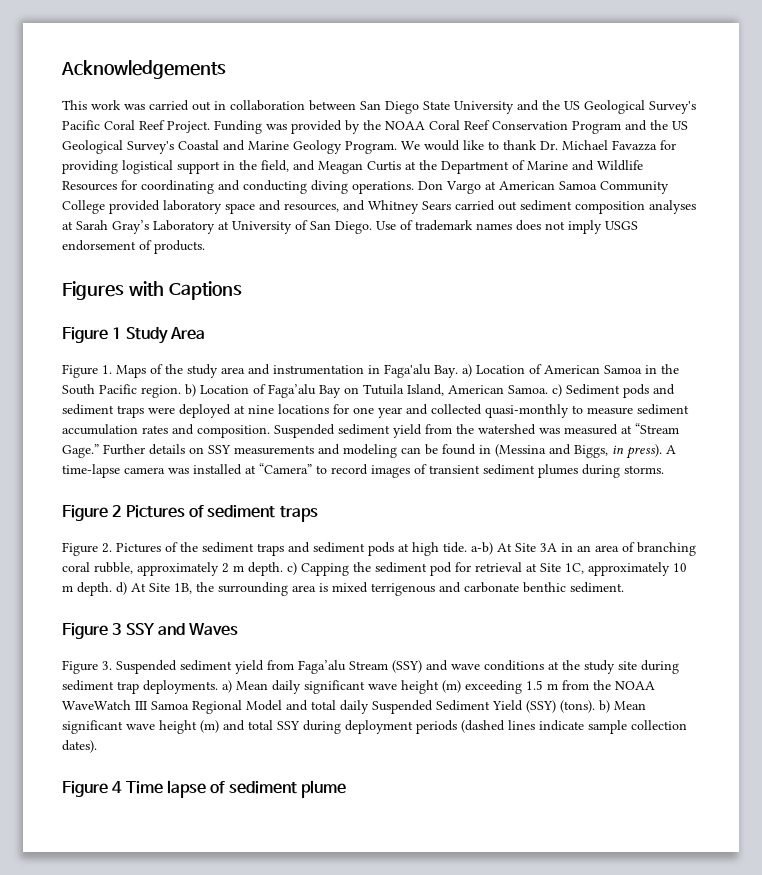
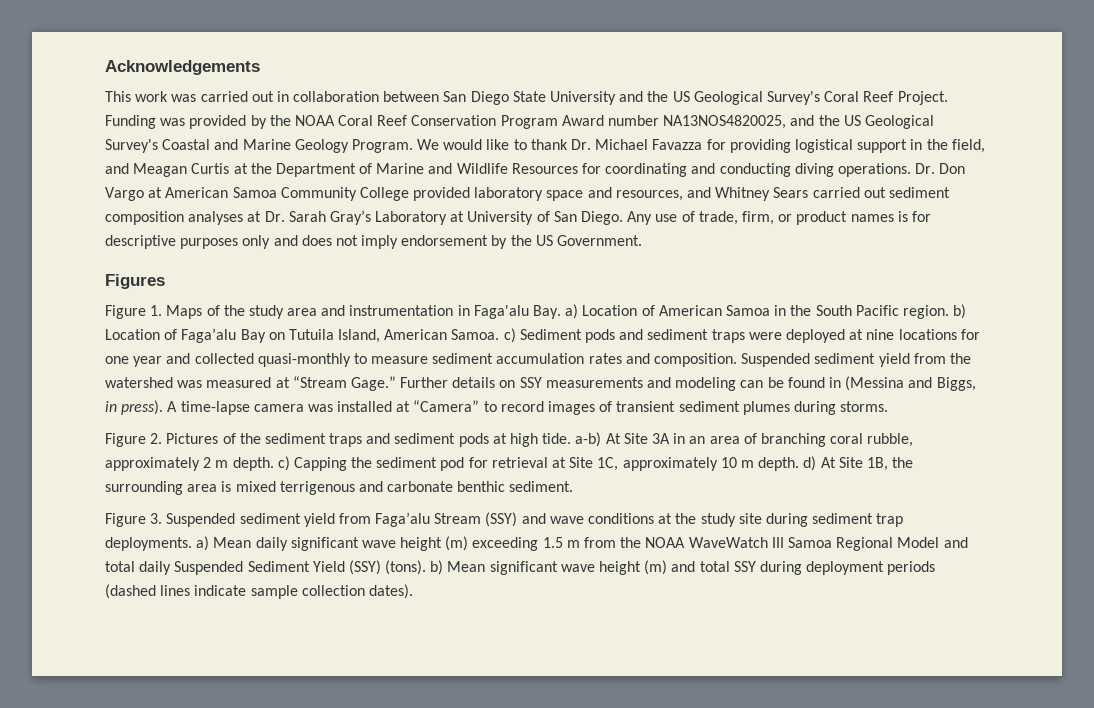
- This work was carried out in collaboration between San Diego State University and the US Geological Survey's Pacific Coral Reef Project.
+ This work was carried out in collaboration between San Diego State University and the US Geological Survey's Coral Reef Project.
- Funding was provided by the NOAA Coral Reef Conservation Program and the US Geological Survey's Coastal and Marine Geology Program.
+ Funding was provided by the NOAA Coral Reef Conservation Program Award number NA13NOS4820025, and the US Geological Survey's Coastal and Marine Geology Program.
- Don Vargo at American Samoa Community College provided laboratory space and resources, and Whitney Sears carried out sediment composition analyses at Sarah Gray’s Laboratory at University of San Diego.
+ Dr. Don Vargo at American Samoa Community College provided laboratory space and resources, and Whitney Sears carried out sediment composition analyses at Dr. Sarah Gray’s Laboratory at University of San Diego.
- Use of trademark names does not imply USGS endorsement of products.
- Figures with Captions
- Figure 1 Study Area
+ Any use of trade, firm, or product names is for descriptive purposes only and does not imply endorsement by the US Government.
+ Figures
- Figure 2 Pictures of sediment traps
- Figure 3 SSY and Waves
- Figure 4 Time lapse of sediment plume

